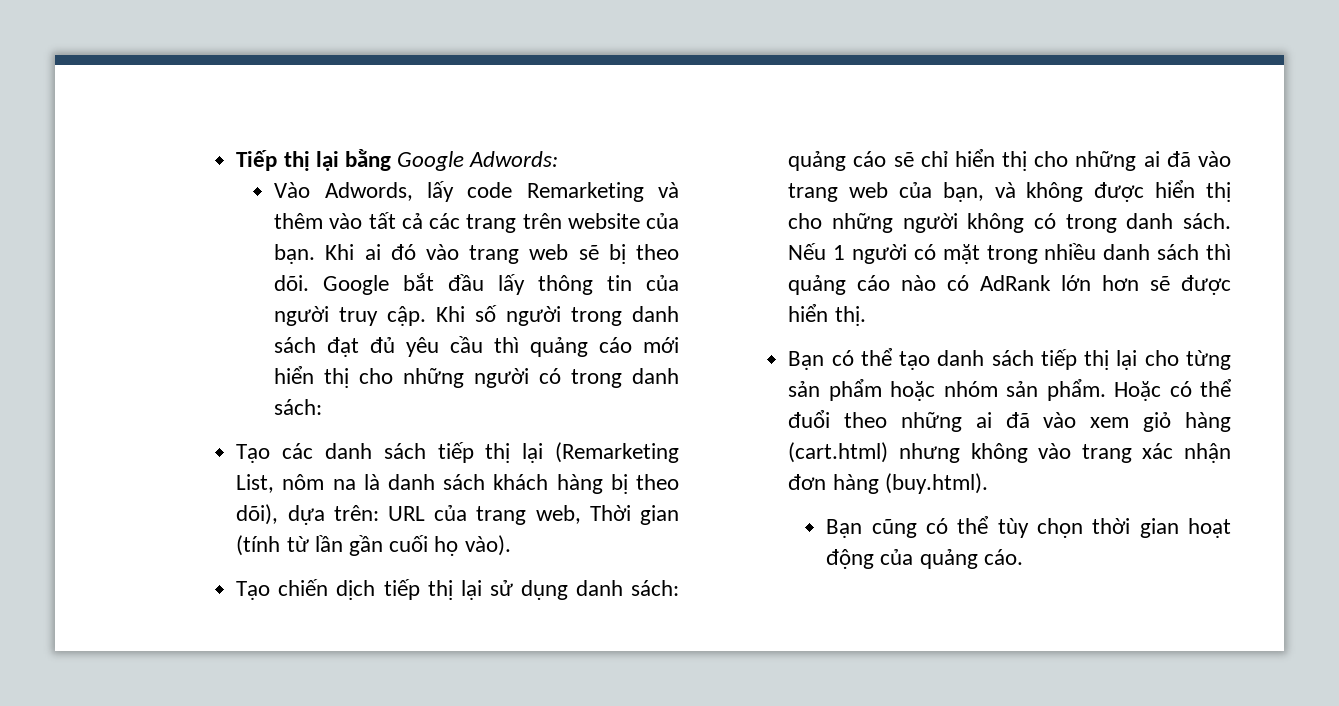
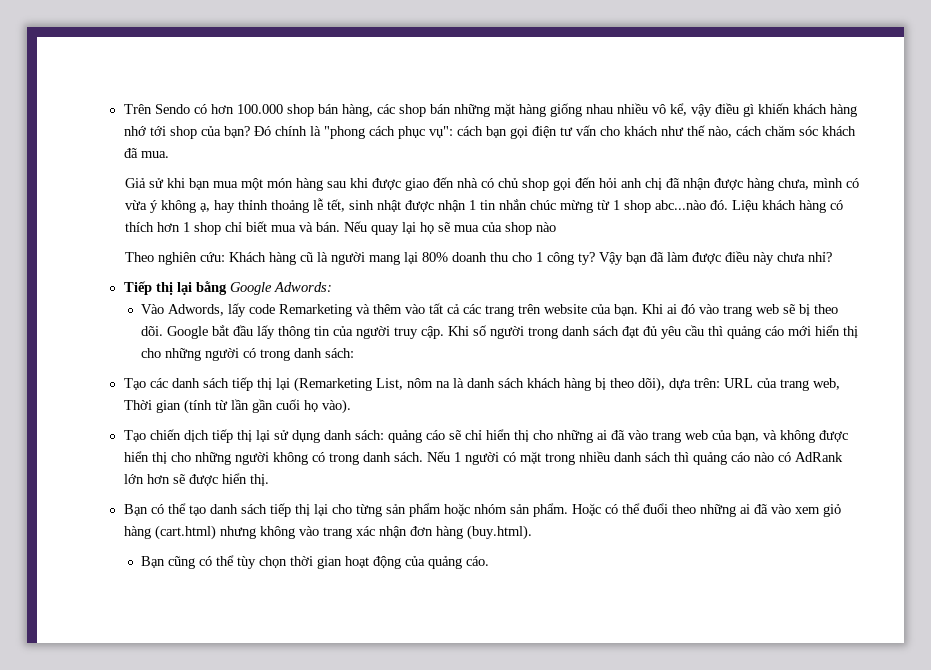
+ Trên Sendo có hơn 100.000 shop bán hàng, các shop bán những mặt hàng giống nhau nhiều vô kể, vậy điều gì khiến khách hàng nhớ tới shop của bạn? Đó chính là "phong cách phục vụ": cách bạn gọi điện tư vấn cho khách như thế nào, cách chăm sóc khách đã mua.
+ Giả sử khi bạn mua một món hàng sau khi được giao đến nhà có chủ shop gọi đến hỏi anh chị đã nhận được hàng chưa, mình có vừa ý không ạ, hay thỉnh thoảng lễ tết, sinh nhật được nhận 1 tin nhắn chúc mừng từ 1 shop abc...nào đó. Liệu khách hàng có thích hơn 1 shop chỉ biết mua và bán. Nếu quay lại họ sẽ mua của shop nào
+ Theo nghiên cứu: Khách hàng cũ là người mang lại 80% doanh thu cho 1 công ty? Vậy bạn đã làm được điều này chưa nhỉ?

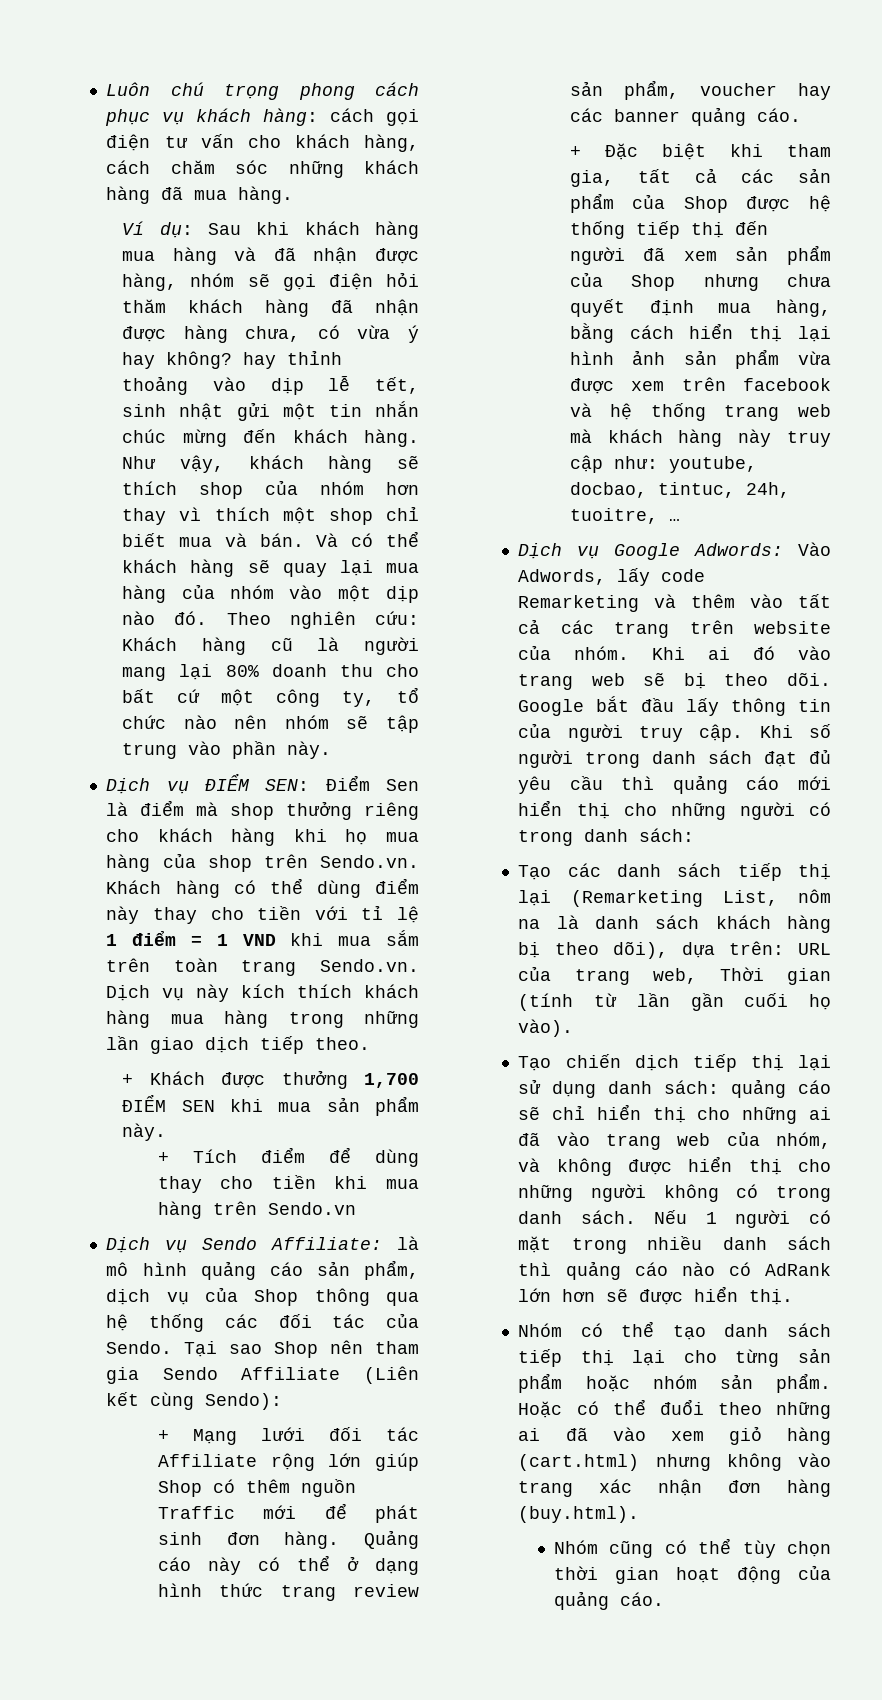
- Trên Sendo có hơn 100.000 shop bán hàng, các shop bán những mặt hàng giống nhau nhiều vô kể, vậy điều gì khiến khách hàng nhớ tới shop của bạn? Đó chính là "phong cách phục vụ": cách bạn gọi điện tư vấn cho khách như thế nào, cách chăm sóc khách đã mua.
- Giả sử khi bạn mua một món hàng sau khi được giao đến nhà có chủ shop gọi đến hỏi anh chị đã nhận được hàng chưa, mình có vừa ý không ạ, hay thỉnh thoảng lễ tết, sinh nhật được nhận 1 tin nhắn chúc mừng từ 1 shop abc...nào đó. Liệu khách hàng có thích hơn 1 shop chỉ biết mua và bán.
+ Luôn chú trọng phong cách phục vụ khách hàng: cách gọi điện tư vấn cho khách hàng, cách chăm sóc những khách hàng đã mua hàng.
+ Ví dụ: Sau khi khách hàng mua hàng và đã nhận được hàng, nhóm sẽ gọi điện hỏi thăm khách hàng đã nhận được hàng chưa, có vừa ý hay không? hay thỉnh thoảng vào dịp lễ tết, sinh nhật gửi một tin nhắn chúc mừng đến khách hàng. Như vậy, khách hàng sẽ thích shop của nhóm hơn thay vì thích một shop chỉ biết mua và bán.
- Nếu quay lại họ sẽ mua của shop nào
- Theo nghiên cứu: Khách hàng cũ là người mang lại 80% doanh thu cho 1 công ty? Vậy bạn đã làm được điều này chưa nhỉ?
- Tiếp thị lại bằng Google Adwords:
- Vào Adwords, lấy code Remarketing và thêm vào tất cả các trang trên website của bạn.
+ Và có thể khách hàng sẽ quay lại mua hàng của nhóm vào một dịp nào đó. Theo nghiên cứu: Khách hàng cũ là người mang lại 80% doanh thu cho bất cứ một công ty, tổ chức nào nên nhóm sẽ tập trung vào phần này.
+ Dịch vụ ĐIỂM SEN: Điểm Sen là điểm mà shop thưởng riêng cho khách hàng khi họ mua hàng của shop trên Sendo.vn. Khách hàng có thể dùng điểm này thay cho tiền với tỉ lệ 1 điểm = 1 VND khi mua sắm trên toàn trang Sendo.vn. Dịch vụ này kích thích khách hàng mua hàng trong những lần giao dịch tiếp theo.
+ + Khách được thưởng 1,700 ĐIỂM SEN khi mua sản phẩm này.
+ + Tích điểm để dùng thay cho tiền khi mua hàng trên Sendo.vn
+ Dịch vụ Sendo Affiliate: là mô hình quảng cáo sản phẩm, dịch vụ của Shop thông qua hệ thống các đối tác của Sendo. Tại sao Shop nên tham gia Sendo Affiliate (Liên kết cùng Sendo):
+ + Mạng lưới đối tác Affiliate rộng lớn giúp Shop có thêm nguồn Traffic mới để phát sinh đơn hàng. Quảng cáo này có thể ở dạng hình thức trang review sản phẩm, voucher hay các banner quảng cáo.
+ + Đặc biệt khi tham gia, tất cả các sản phẩm của Shop được hệ thống tiếp thị đến người đã xem sản phẩm của Shop nhưng chưa quyết định mua hàng, bằng cách hiển thị lại hình ảnh sản phẩm vừa được xem trên facebook và hệ thống trang web mà khách hàng này truy cập như: youtube, docbao, tintuc, 24h, tuoitre, …
+ Dịch vụ Google Adwords: Vào Adwords, lấy code Remarketing và thêm vào tất cả các trang trên website của nhóm.
- Tạo chiến dịch tiếp thị lại sử dụng danh sách: quảng cáo sẽ chỉ hiển thị cho những ai đã vào trang web của bạn, và không được hiển thị cho những người không có trong danh sách.
+ Tạo chiến dịch tiếp thị lại sử dụng danh sách: quảng cáo sẽ chỉ hiển thị cho những ai đã vào trang web của nhóm, và không được hiển thị cho những người không có trong danh sách.
- Bạn có thể tạo danh sách tiếp thị lại cho từng sản phẩm hoặc nhóm sản phẩm.
+ Nhóm có thể tạo danh sách tiếp thị lại cho từng sản phẩm hoặc nhóm sản phẩm.
- Bạn cũng có thể tùy chọn thời gian hoạt động của quảng cáo.
+ Nhóm cũng có thể tùy chọn thời gian hoạt động của quảng cáo.

